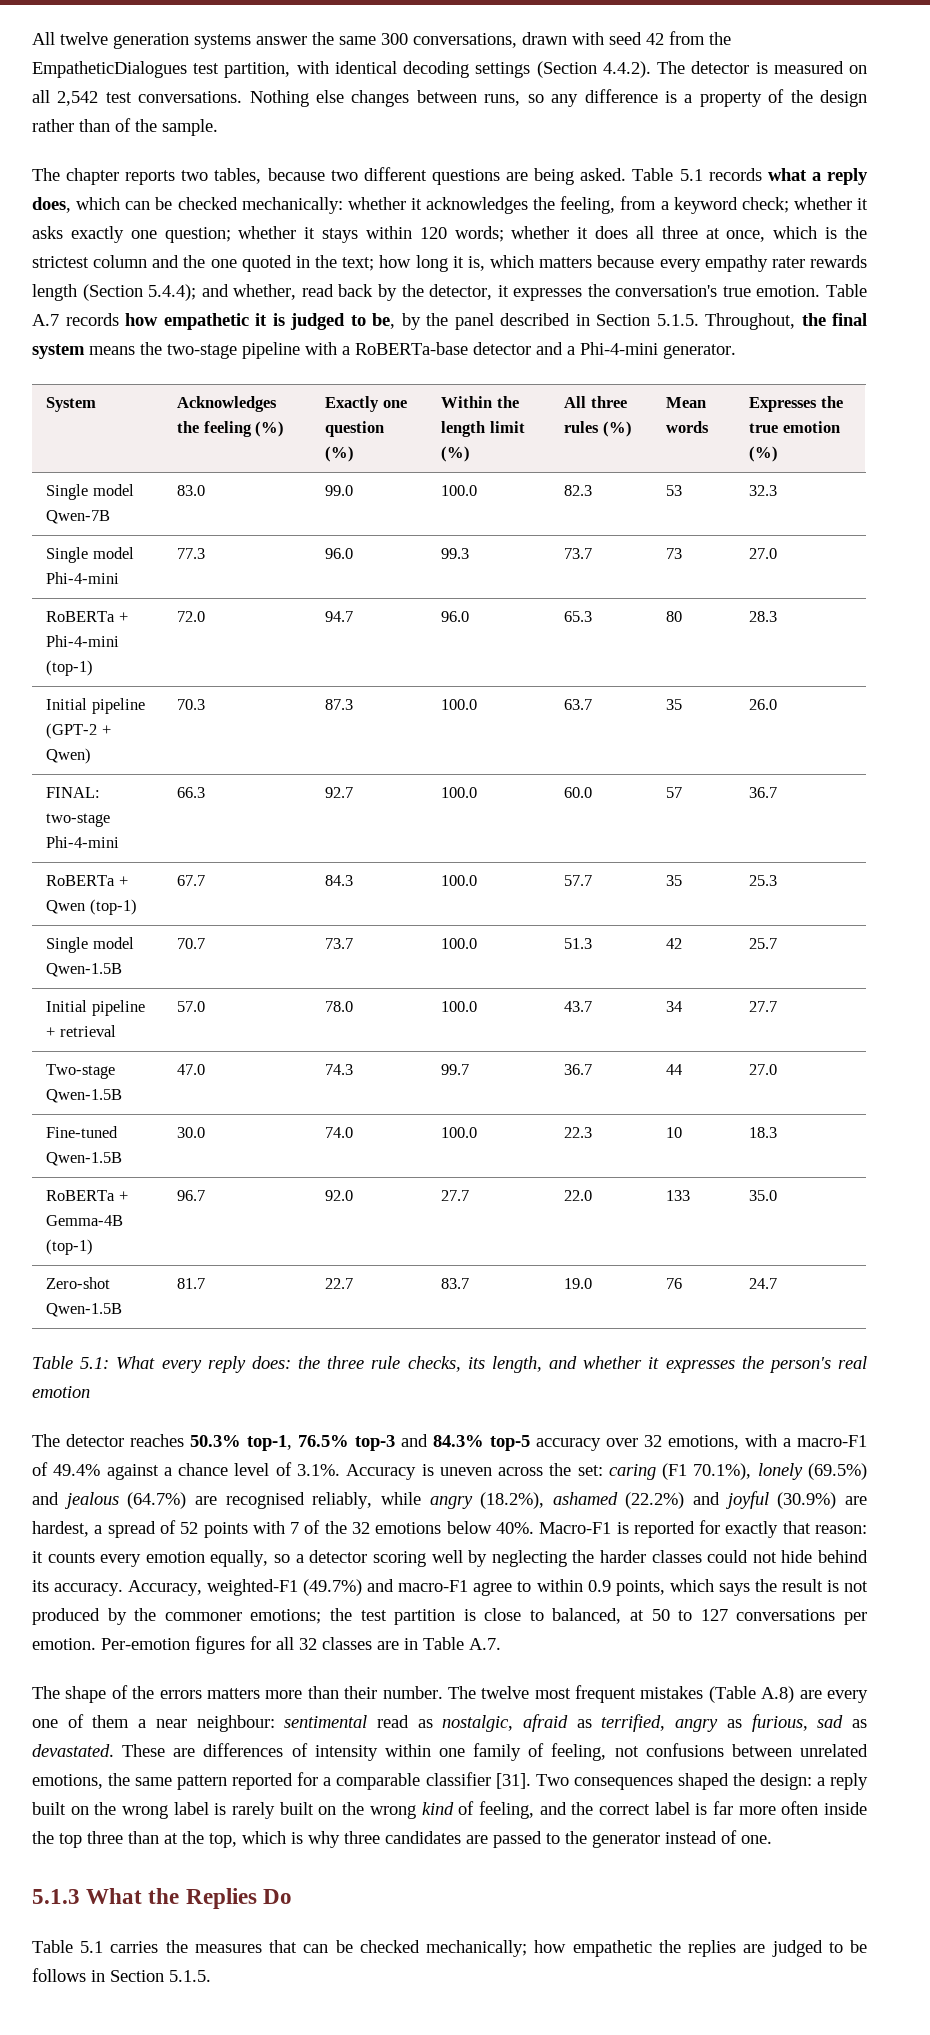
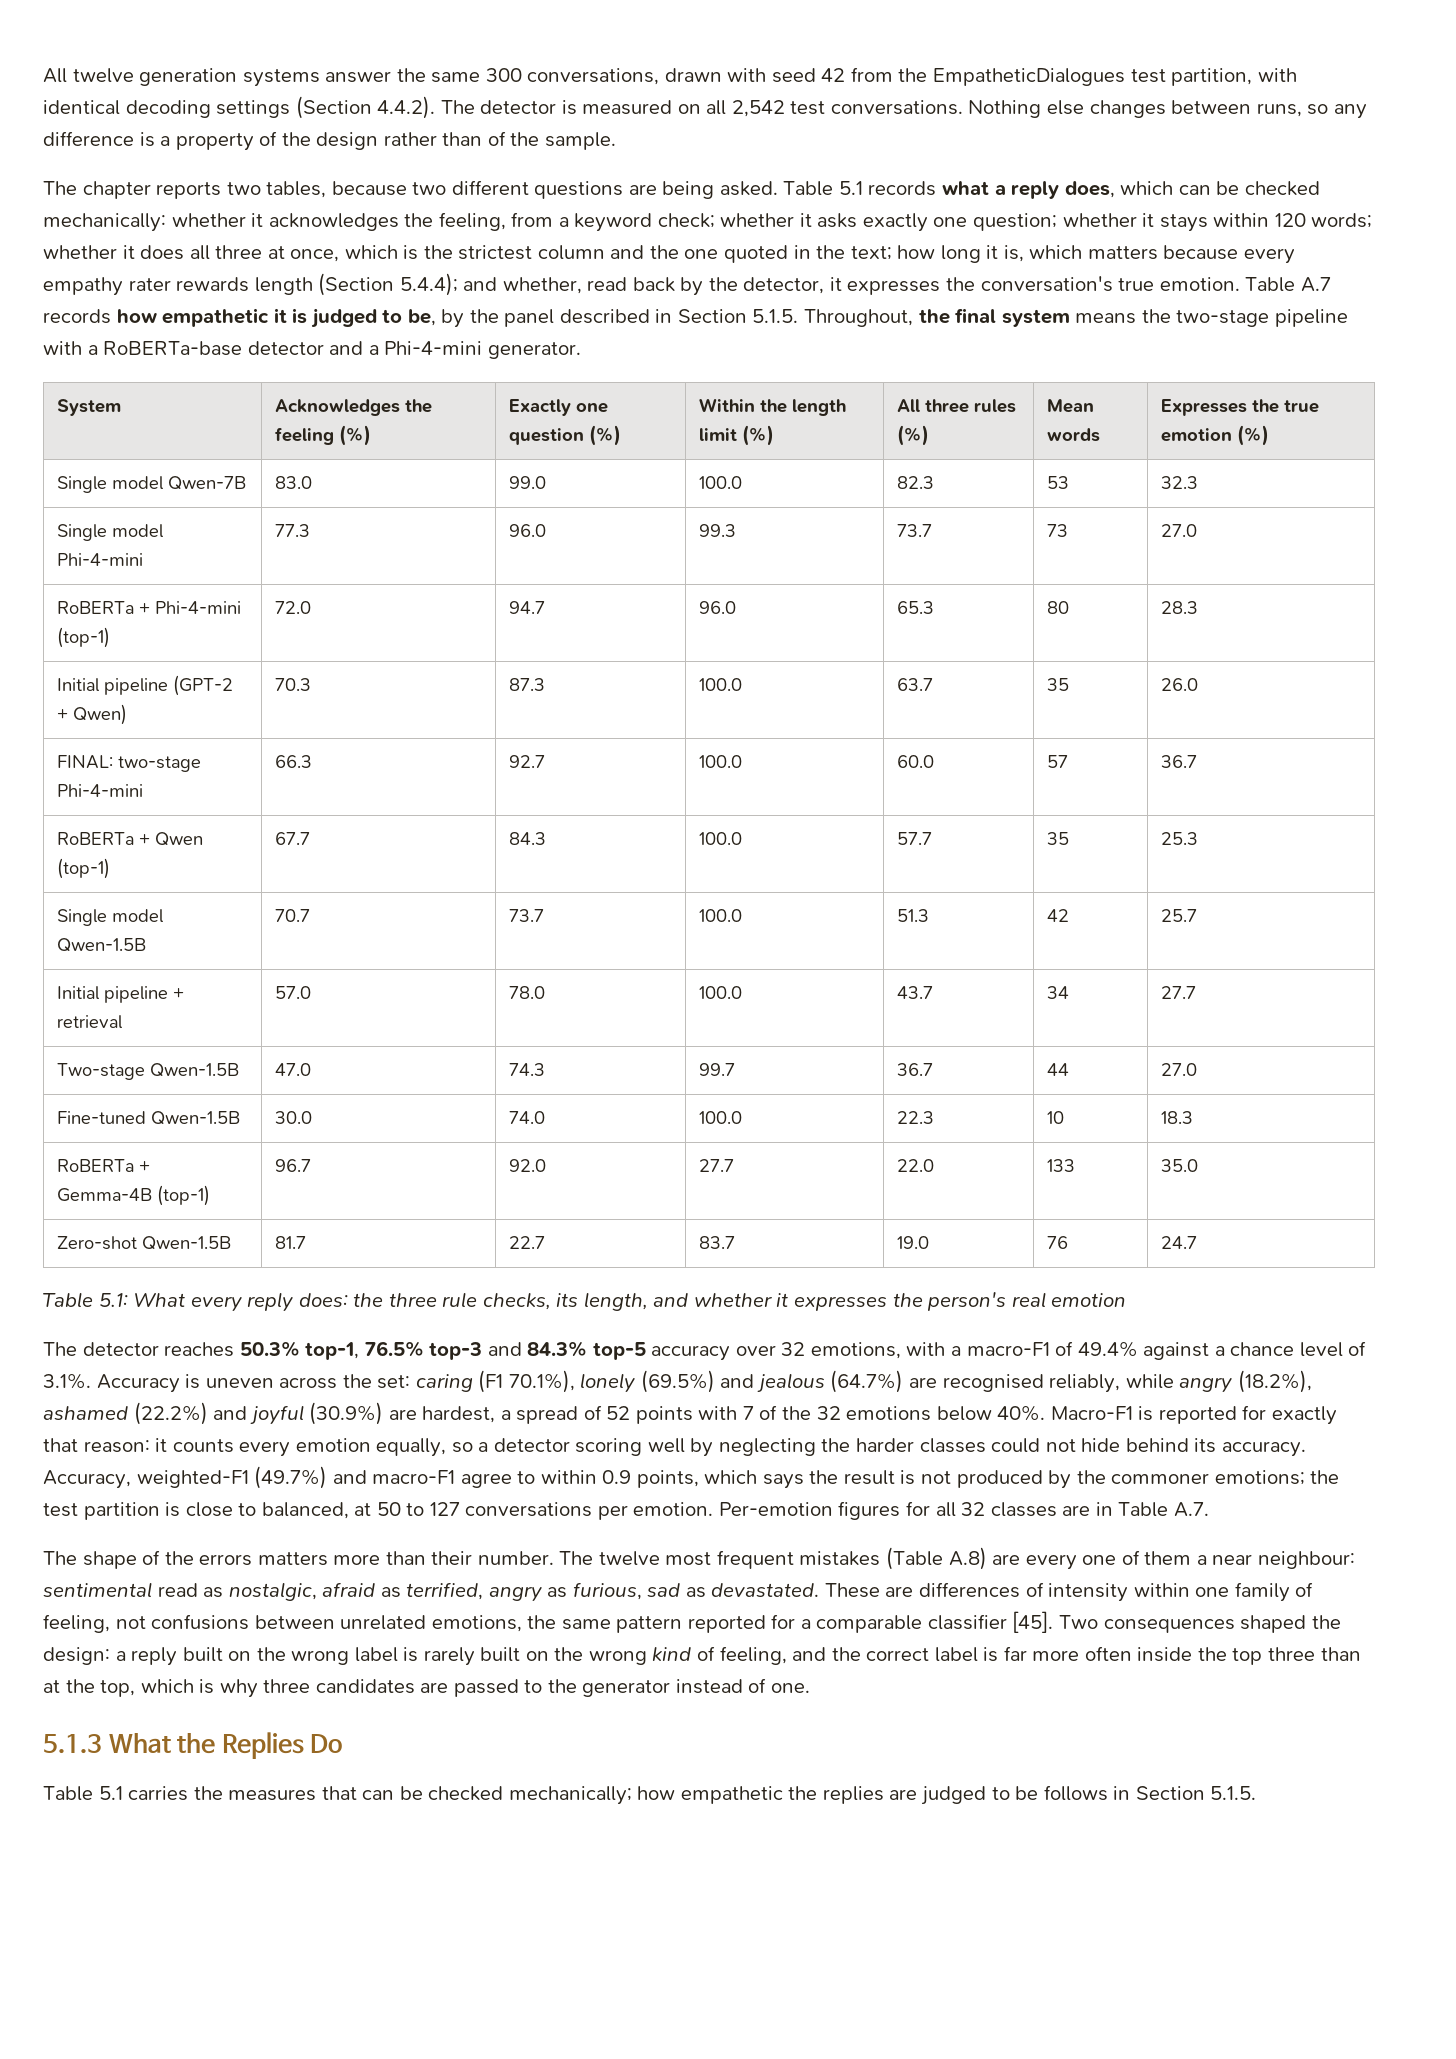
- These are differences of intensity within one family of feeling, not confusions between unrelated emotions, the same pattern reported for a comparable classifier [31].
+ These are differences of intensity within one family of feeling, not confusions between unrelated emotions, the same pattern reported for a comparable classifier [45].

